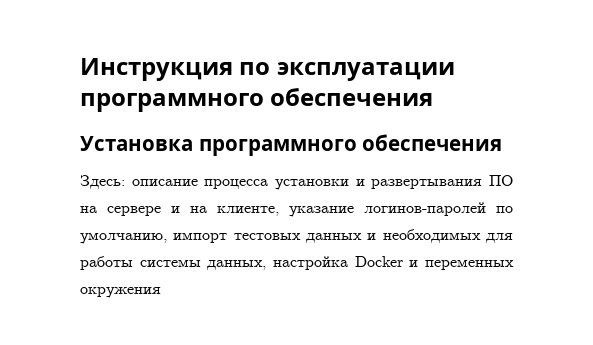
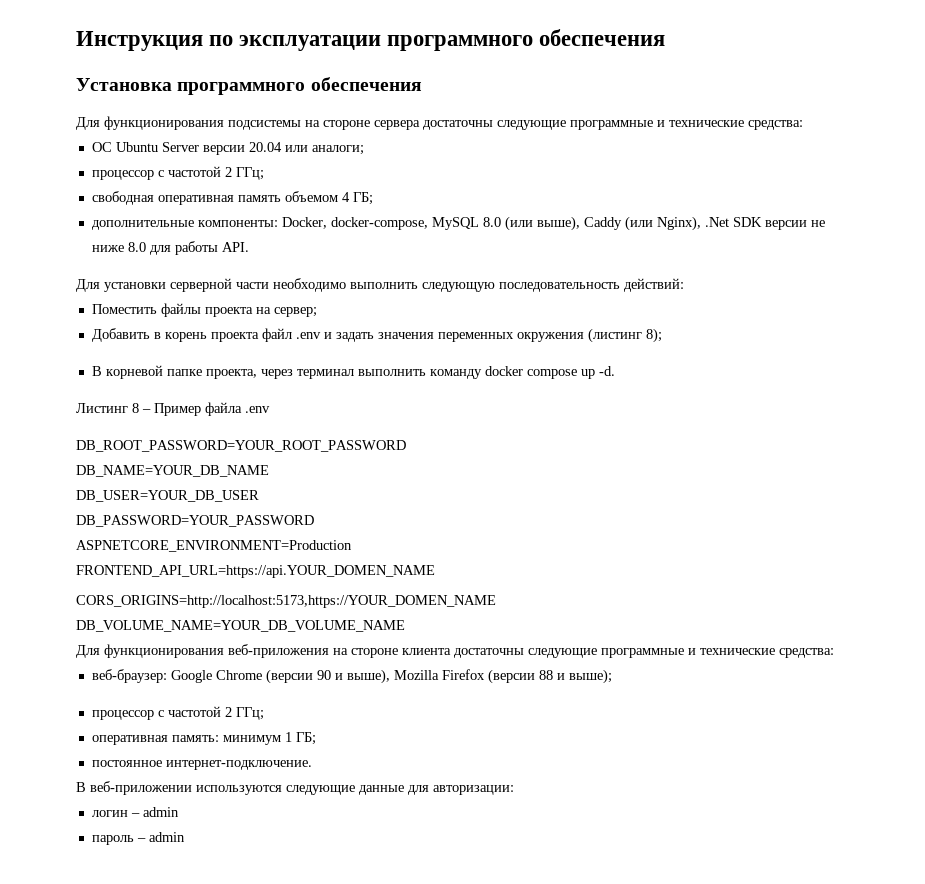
- Здесь: описание процесса установки и развертывания ПО на сервере и на клиенте, указание логинов-паролей по умолчанию, импорт тестовых данных и необходимых для работы системы данных, настройка Docker и переменных окружения
+ Для функционирования подсистемы на стороне сервера достаточны следующие программные и технические средства:
+ ОС Ubuntu Server версии 20.04 или аналоги;
+ процессор с частотой 2 ГГц;
+ свободная оперативная память объемом 4 ГБ;
+ дополнительные компоненты: Docker, docker-compose, MySQL 8.0 (или выше), Caddy (или Nginx), .Net SDK версии не ниже 8.0 для работы API.
+ Для установки серверной части необходимо выполнить следующую последовательность действий:
+ Поместить файлы проекта на сервер;
+ Добавить в корень проекта файл .env и задать значения переменных окружения (листинг 8);
+ В корневой папке проекта, через терминал выполнить команду docker compose up -d.
+ Листинг 8 – Пример файла .env
+ DB_ROOT_PASSWORD=YOUR_ROOT_PASSWORD
+ DB_NAME=YOUR_DB_NAME
+ DB_USER=YOUR_DB_USER
+ DB_PASSWORD=YOUR_PASSWORD
+ ASPNETCORE_ENVIRONMENT=Production
+ FRONTEND_API_URL=https://api.YOUR_DOMEN_NAME
+ CORS_ORIGINS=http://localhost:5173,https://YOUR_DOMEN_NAME
+ DB_VOLUME_NAME=YOUR_DB_VOLUME_NAME
+ Для функционирования веб-приложения на стороне клиента достаточны следующие программные и технические средства:
+ веб-браузер: Google Chrome (версии 90 и выше), Mozilla Firefox (версии 88 и выше);
+ процессор с частотой 2 ГГц;
+ оперативная память: минимум 1 ГБ;
+ постоянное интернет-подключение.
+ В веб-приложении используются следующие данные для авторизации:
+ логин – admin
+ пароль – admin

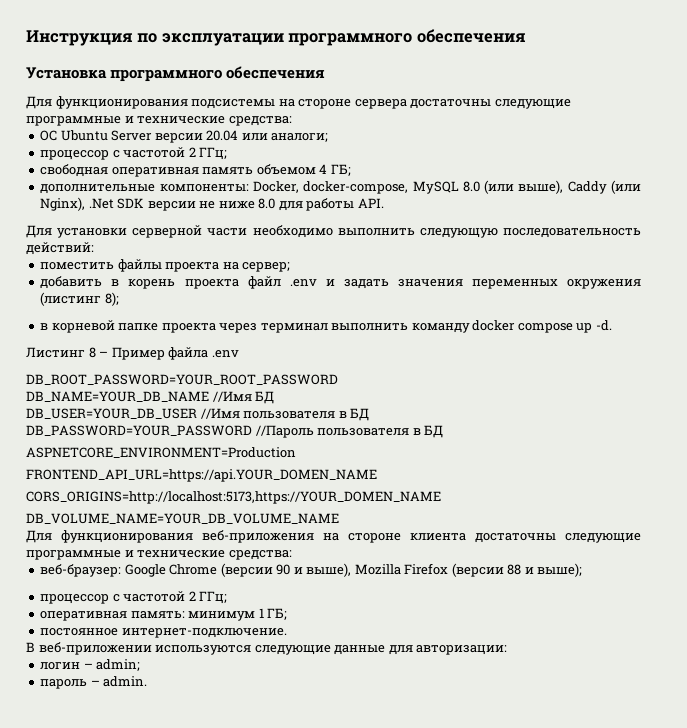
- Поместить файлы проекта на сервер;
+ поместить файлы проекта на сервер;
- Добавить в корень проекта файл .env и задать значения переменных окружения (листинг 8);
+ добавить в корень проекта файл .env и задать значения переменных окружения (листинг 8);
- В корневой папке проекта, через терминал выполнить команду docker compose up -d.
+ в корневой папке проекта через терминал выполнить команду docker compose up -d.
- DB_NAME=YOUR_DB_NAME
+ DB_NAME=YOUR_DB_NAME //Имя БД
- DB_USER=YOUR_DB_USER
- DB_PASSWORD=YOUR_PASSWORD
+ DB_USER=YOUR_DB_USER //Имя пользователя в БД
+ DB_PASSWORD=YOUR_PASSWORD //Пароль пользователя в БД
- логин – admin
+ логин – admin;
- пароль – admin
+ пароль – admin.

